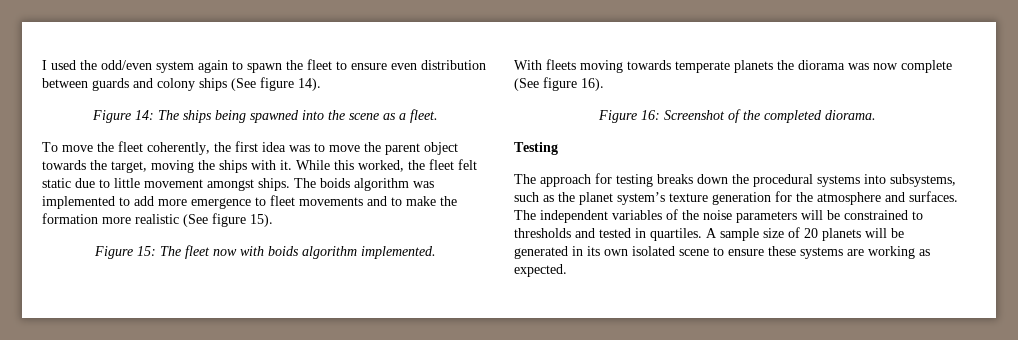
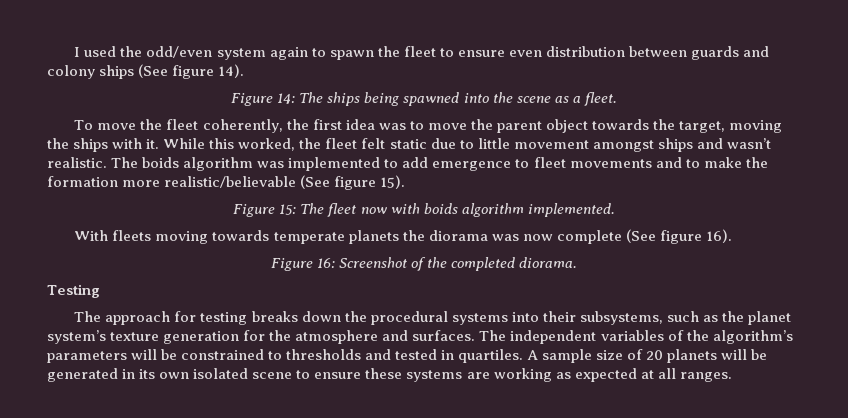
- While this worked, the fleet felt static due to little movement amongst ships.
+ While this worked, the fleet felt static due to little movement amongst ships and wasn’t realistic.
- The boids algorithm was implemented to add more emergence to fleet movements and to make the formation more realistic (See figure 15).
+ The boids algorithm was implemented to add emergence to fleet movements and to make the formation more realistic/believable (See figure 15).
- The approach for testing breaks down the procedural systems into subsystems, such as the planet system’s texture generation for the atmosphere and surfaces.
+ The approach for testing breaks down the procedural systems into their subsystems, such as the planet system’s texture generation for the atmosphere and surfaces.
- The independent variables of the noise parameters will be constrained to thresholds and tested in quartiles.
+ The independent variables of the algorithm’s parameters will be constrained to thresholds and tested in quartiles.
- A sample size of 20 planets will be generated in its own isolated scene to ensure these systems are working as expected.
+ A sample size of 20 planets will be generated in its own isolated scene to ensure these systems are working as expected at all ranges.

